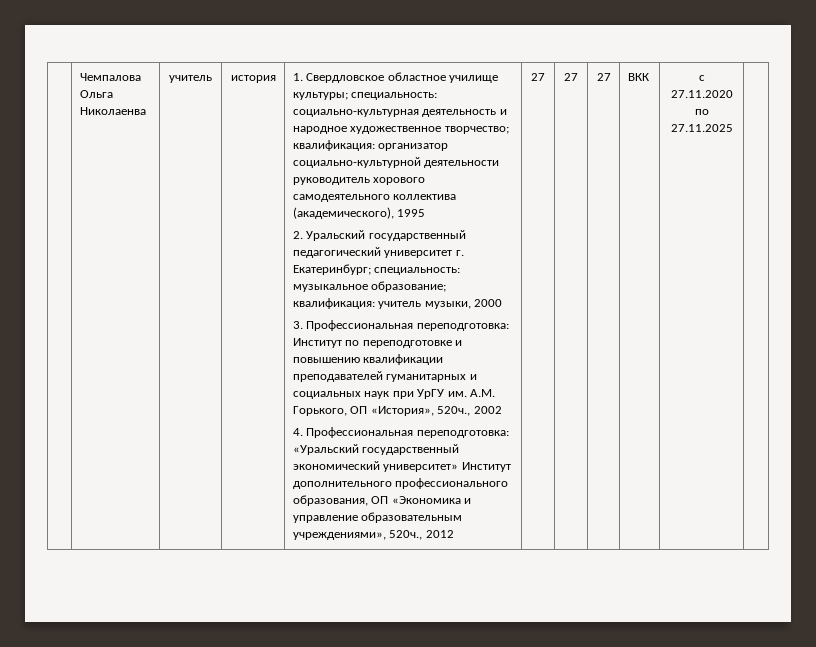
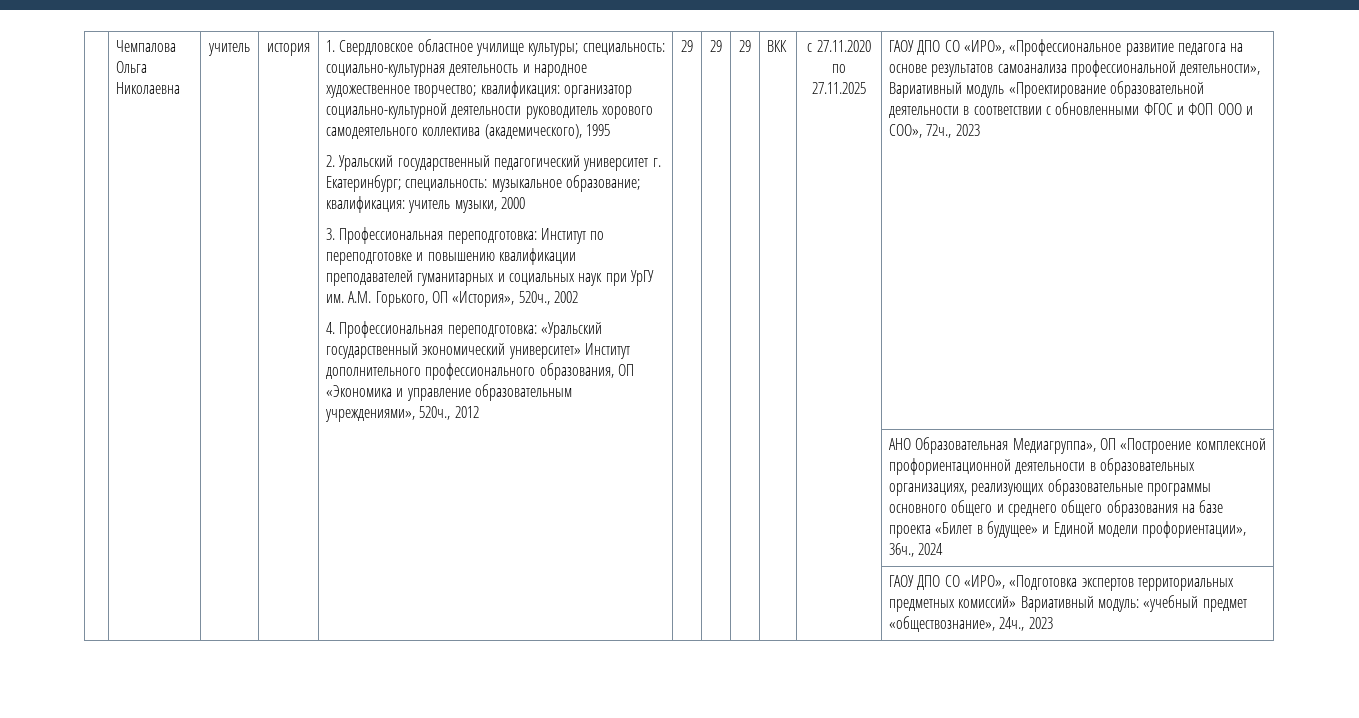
- Чемпалова Ольга Николаенва
+ Чемпалова Ольга Николаевна
- 27 | 27 | 27
+ 29 | 29 | 29
+ ГАОУ ДПО СО «ИРО», «Профессиональное развитие педагога на основе результатов самоанализа профессиональной деятельности», Вариативный модуль «Проектирование образовательной деятельности в соответствии с обновленными ФГОС и ФОП ООО и СОО», 72ч., 2023
+ | | | | | | | | | | АНО Образовательная Медиагруппа», ОП «Построение комплексной профориентационной деятельности в образовательных организациях, реализующих образовательные программы основного общего и среднего общего образования на базе проекта «Билет в будущее» и Единой модели профориентации», 36ч., 2024
+ | | | | | | | | | | ГАОУ ДПО СО «ИРО», «Подготовка экспертов территориальных предметных комиссий» Вариативный модуль: «учебный предмет «обществознание», 24ч., 2023

